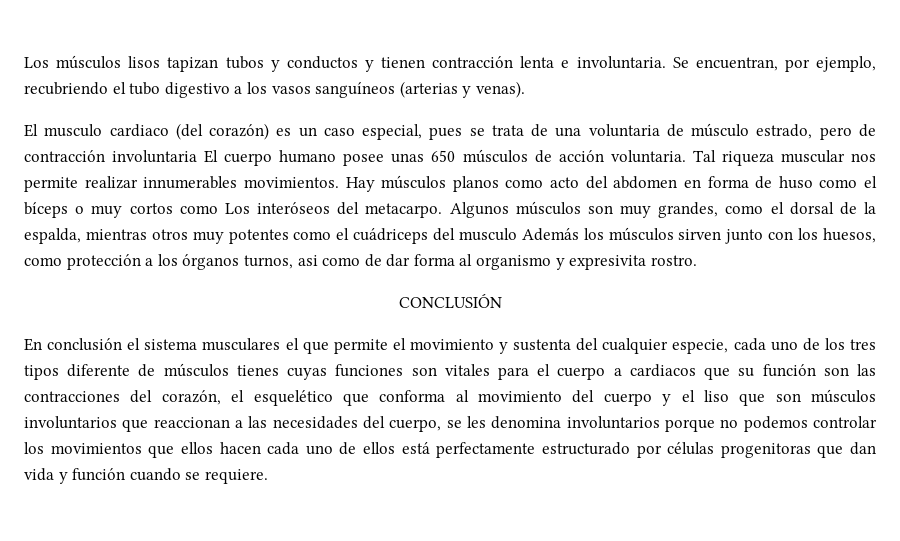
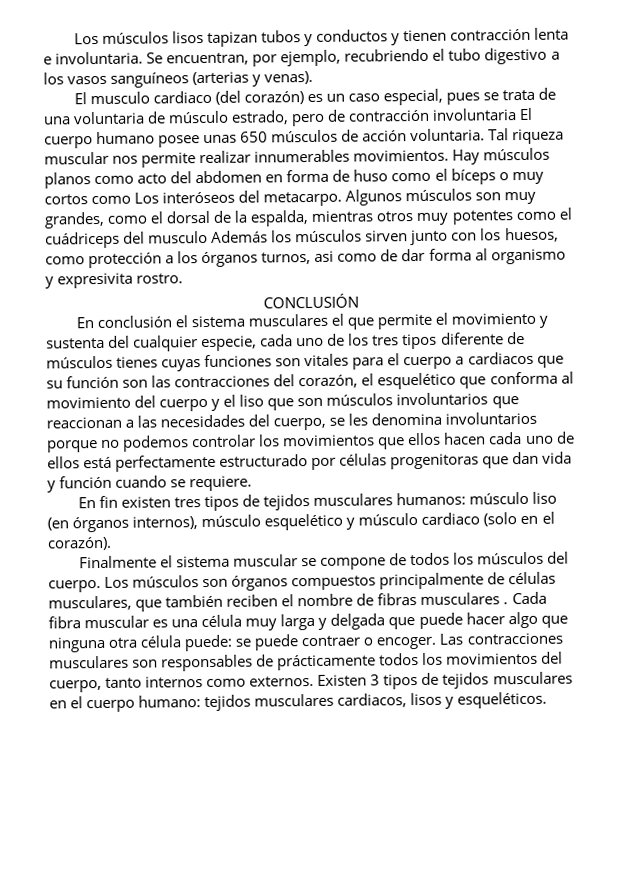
+ En fin existen tres tipos de tejidos musculares humanos: músculo liso (en órganos internos), músculo esquelético y músculo cardiaco (solo en el corazón).
+ Finalmente el sistema muscular se compone de todos los músculos del cuerpo. Los músculos son órganos compuestos principalmente de células musculares, que también reciben el nombre de fibras musculares . Cada fibra muscular es una célula muy larga y delgada que puede hacer algo que ninguna otra célula puede: se puede contraer o encoger. Las contracciones musculares son responsables de prácticamente todos los movimientos del cuerpo, tanto internos como externos. Existen 3 tipos de tejidos musculares en el cuerpo humano: tejidos musculares cardiacos, lisos y esqueléticos.

